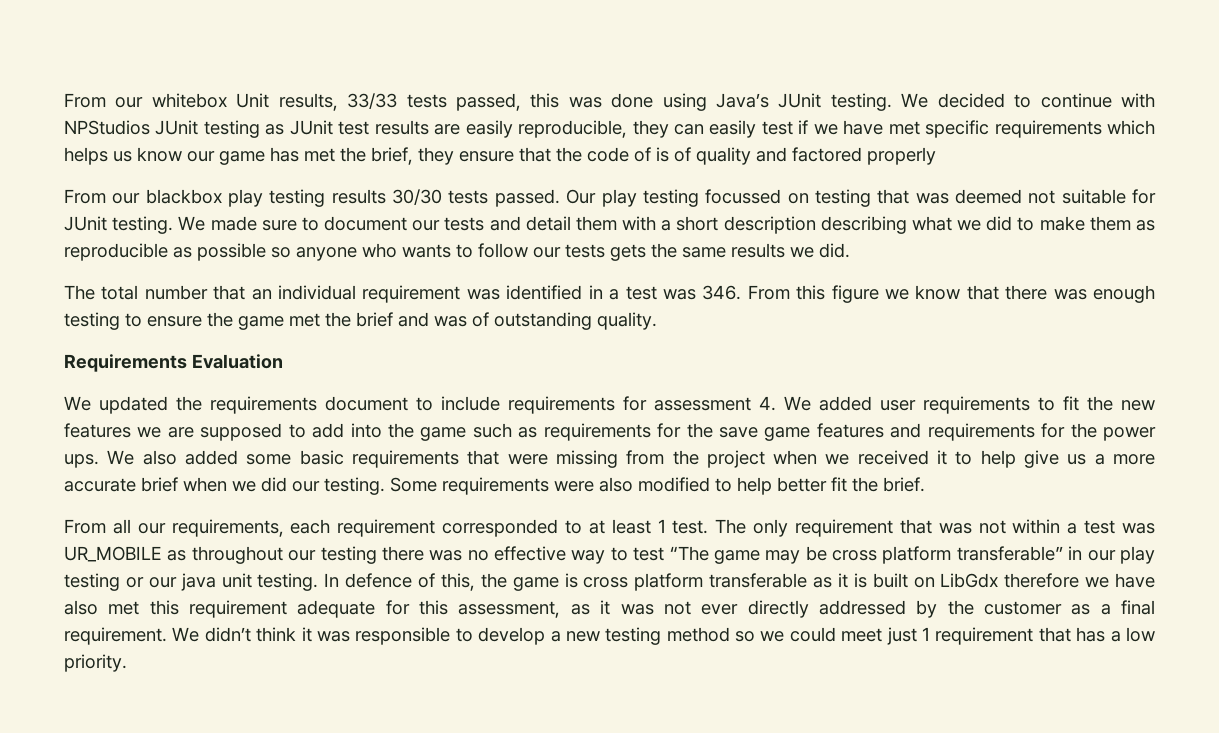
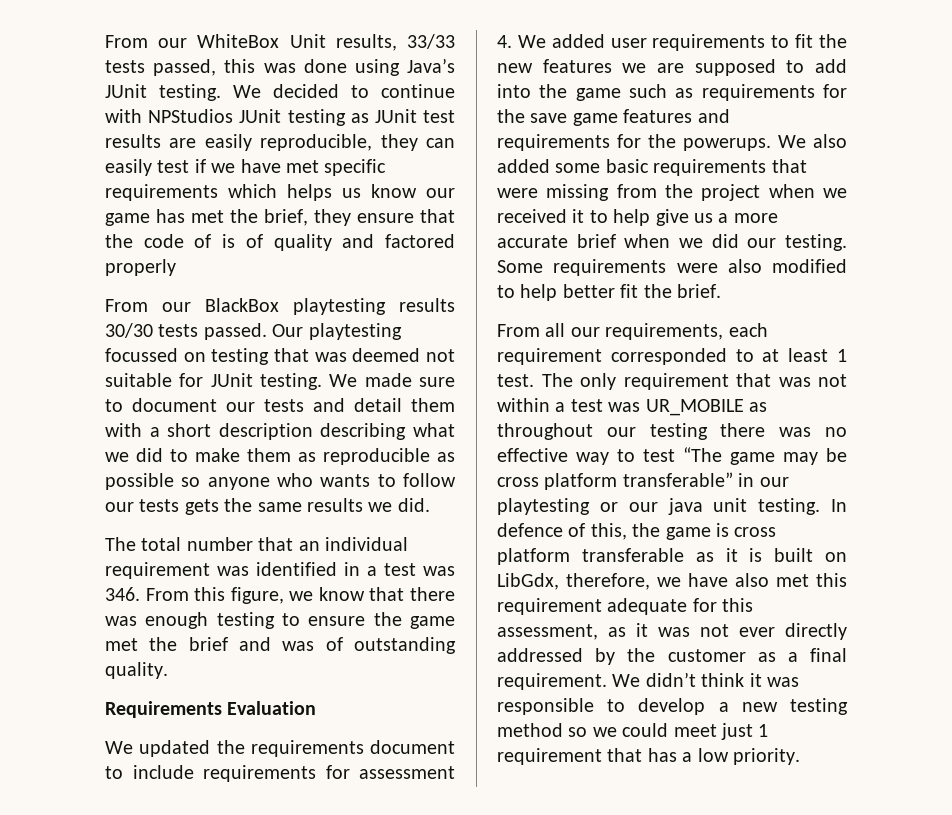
- From our whitebox Unit results, 33/33 tests passed, this was done using Java’s JUnit testing.
+ From our WhiteBox Unit results, 33/33 tests passed, this was done using Java’s JUnit testing.
- From our blackbox play testing results 30/30 tests passed.
+ From our BlackBox playtesting results 30/30 tests passed.
- Our play testing focussed on testing that was deemed not suitable for JUnit testing.
+ Our playtesting focussed on testing that was deemed not suitable for JUnit testing.
- The total number that an individual requirement was identified in a test was 346. From this figure we know that there was enough testing to ensure the game met the brief and was of outstanding quality.
+ The total number that an individual requirement was identified in a test was 346. From this figure, we know that there was enough testing to ensure the game met the brief and was of outstanding quality.
- We updated the requirements document to include requirements for assessment 4. We added user requirements to fit the new features we are supposed to add into the game such as requirements for the save game features and requirements for the power ups.
+ We updated the requirements document to include requirements for assessment 4. We added user requirements to fit the new features we are supposed to add into the game such as requirements for the save game features and requirements for the powerups.
- The only requirement that was not within a test was UR_MOBILE as throughout our testing there was no effective way to test “The game may be cross platform transferable” in our play testing or our java unit testing.
+ The only requirement that was not within a test was UR_MOBILE as throughout our testing there was no effective way to test “The game may be cross platform transferable” in our playtesting or our java unit testing.
- In defence of this, the game is cross platform transferable as it is built on LibGdx therefore we have also met this requirement adequate for this assessment, as it was not ever directly addressed by the customer as a final requirement.
+ In defence of this, the game is cross platform transferable as it is built on LibGdx, therefore, we have also met this requirement adequate for this assessment, as it was not ever directly addressed by the customer as a final requirement.

